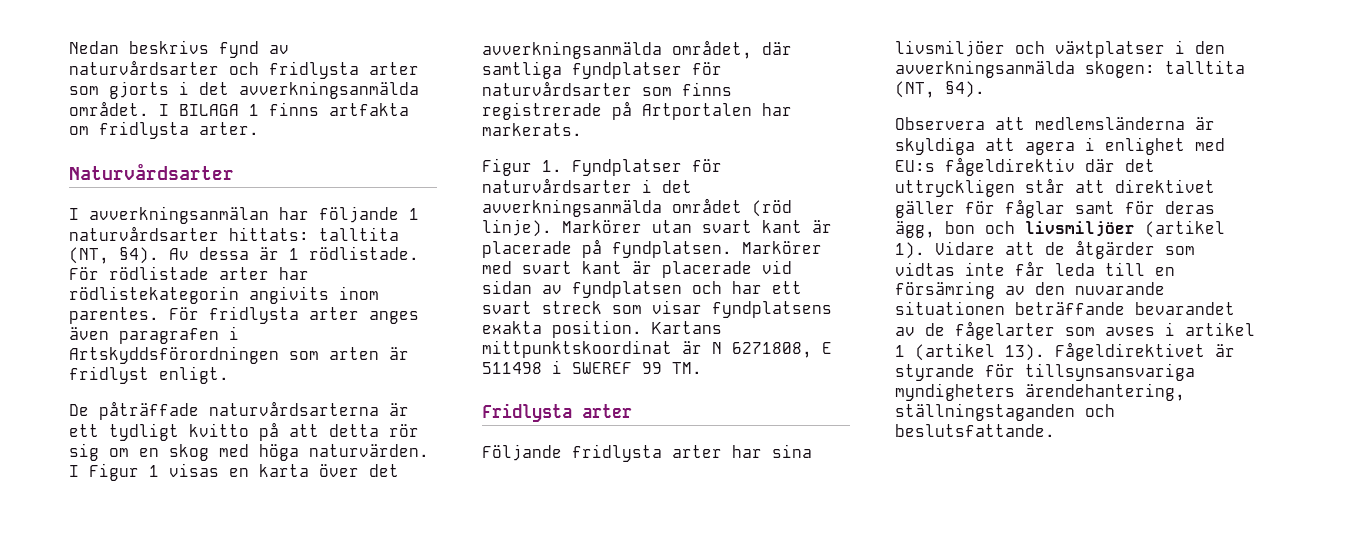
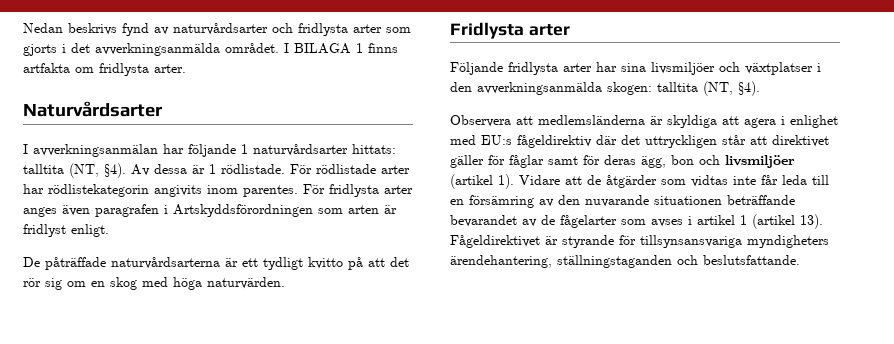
- De påträffade naturvårdsarterna är ett tydligt kvitto på att detta rör sig om en skog med höga naturvärden. I Figur 1 visas en karta över det avverkningsanmälda området, där samtliga fyndplatser för naturvårdsarter som finns registrerade på Artportalen har markerats.
- Figur 1. Fyndplatser för naturvårdsarter i det avverkningsanmälda området (röd linje). Markörer utan svart kant är placerade på fyndplatsen. Markörer med svart kant är placerade vid sidan av fyndplatsen och har ett svart streck som visar fyndplatsens exakta position. Kartans mittpunktskoordinat är N 6271808, E 511498 i SWEREF 99 TM.
+ De påträffade naturvårdsarterna är ett tydligt kvitto på att det rör sig om en skog med höga naturvärden.

